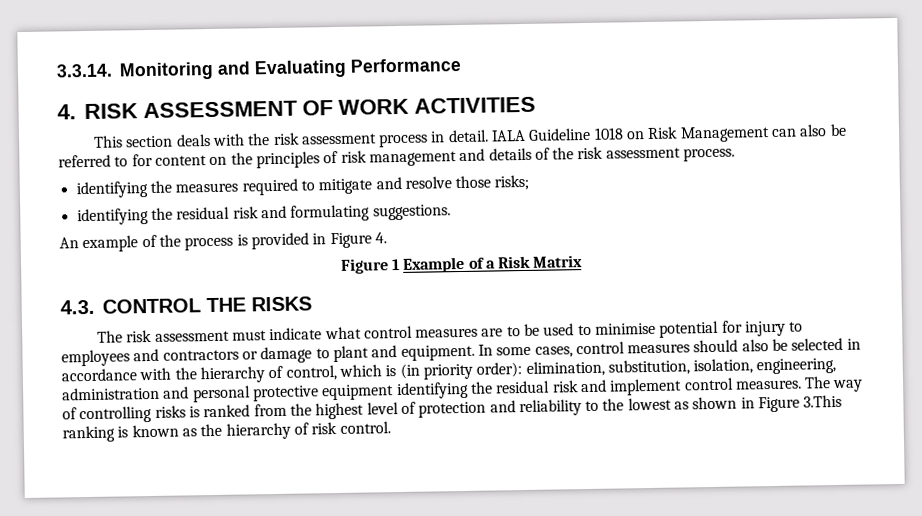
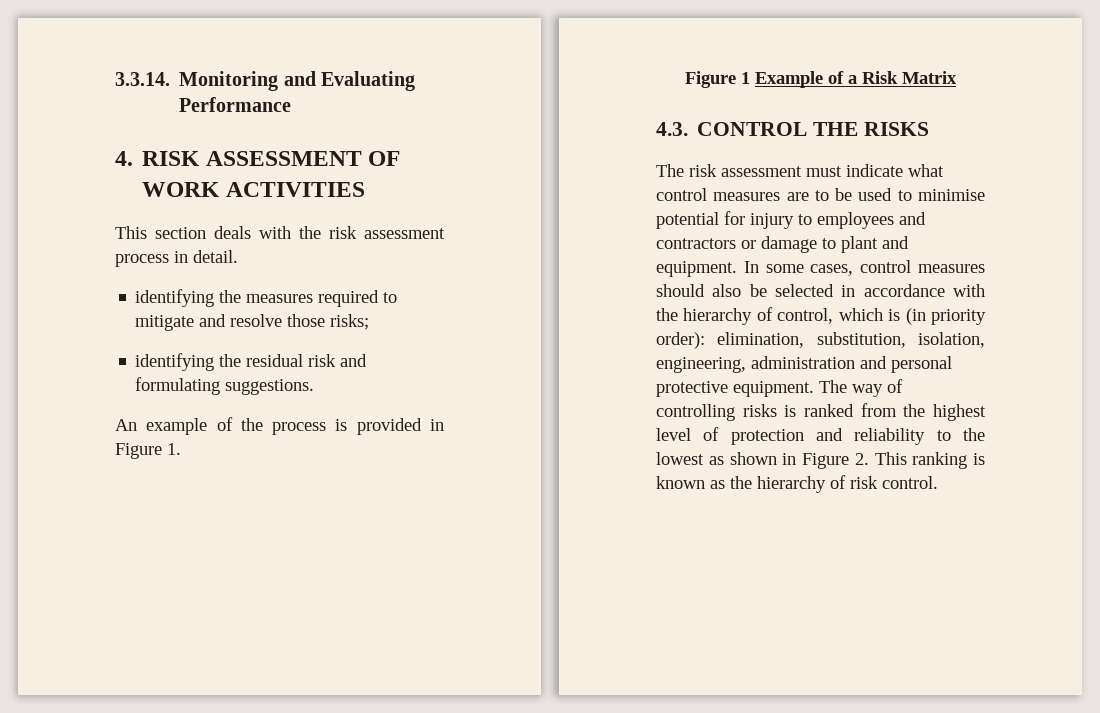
- IALA Guideline 1018 on Risk Management can also be referred to for content on the principles of risk management and details of the risk assessment process.
- An example of the process is provided in Figure 4.
+ An example of the process is provided in Figure 1.
- In some cases, control measures should also be selected in accordance with the hierarchy of control, which is (in priority order): elimination, substitution, isolation, engineering, administration and personal protective equipment identifying the residual risk and implement control measures.
+ In some cases, control measures should also be selected in accordance with the hierarchy of control, which is (in priority order): elimination, substitution, isolation, engineering, administration and personal protective equipment.
- The way of controlling risks is ranked from the highest level of protection and reliability to the lowest as shown in Figure 3.This ranking is known as the hierarchy of risk control.
+ The way of controlling risks is ranked from the highest level of protection and reliability to the lowest as shown in Figure 2. This ranking is known as the hierarchy of risk control.

